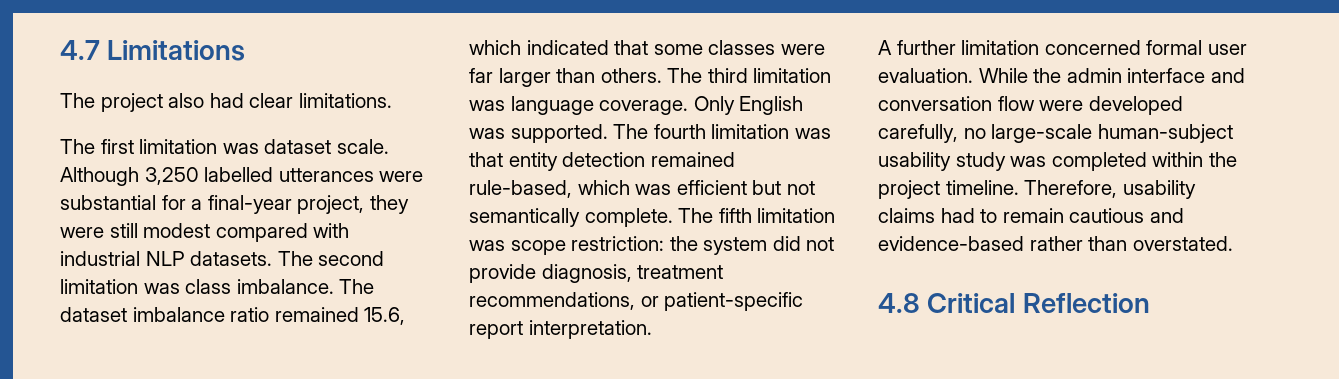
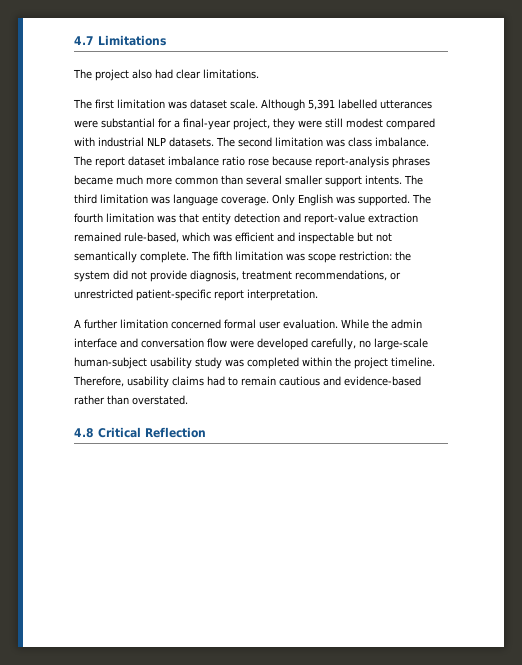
- Although 3,250 labelled utterances were substantial for a final-year project, they were still modest compared with industrial NLP datasets.
+ Although 5,391 labelled utterances were substantial for a final-year project, they were still modest compared with industrial NLP datasets.
- The dataset imbalance ratio remained 15.6, which indicated that some classes were far larger than others.
+ The report dataset imbalance ratio rose because report-analysis phrases became much more common than several smaller support intents.
- The fourth limitation was that entity detection remained rule-based, which was efficient but not semantically complete.
+ The fourth limitation was that entity detection and report-value extraction remained rule-based, which was efficient and inspectable but not semantically complete.
- The fifth limitation was scope restriction: the system did not provide diagnosis, treatment recommendations, or patient-specific report interpretation.
+ The fifth limitation was scope restriction: the system did not provide diagnosis, treatment recommendations, or unrestricted patient-specific report interpretation.

